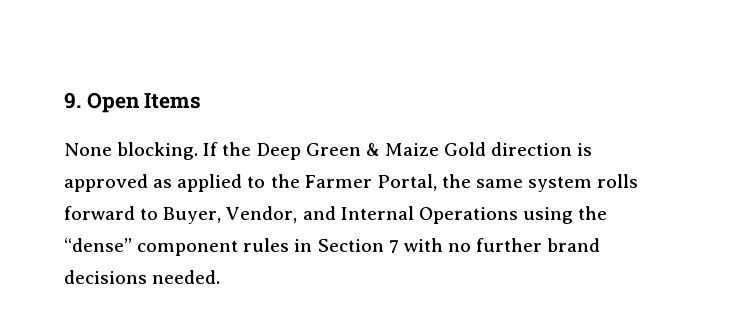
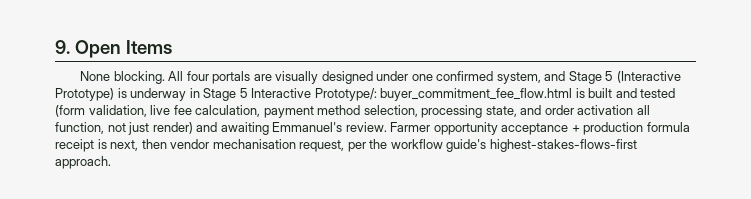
- If the Deep Green & Maize Gold direction is approved as applied to the Farmer Portal, the same system rolls forward to Buyer, Vendor, and Internal Operations using the “dense” component rules in Section 7 with no further brand decisions needed.
+ All four portals are visually designed under one confirmed system, and Stage 5 (Interactive Prototype) is underway in Stage 5 Interactive Prototype/: buyer_commitment_fee_flow.html is built and tested (form validation, live fee calculation, payment method selection, processing state, and order activation all function, not just render) and awaiting Emmanuel's review. Farmer opportunity acceptance + production formula receipt is next, then vendor mechanisation request, per the workflow guide's highest-stakes-flows-first approach.

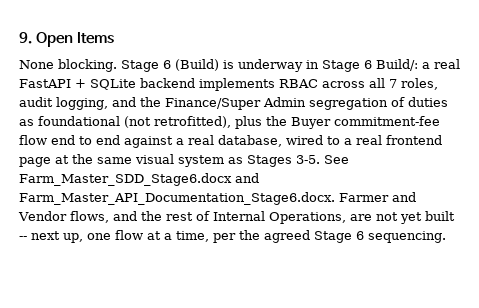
- All four portals are visually designed under one confirmed system, and Stage 5 (Interactive Prototype) is underway in Stage 5 Interactive Prototype/: buyer_commitment_fee_flow.html is built and tested (form validation, live fee calculation, payment method selection, processing state, and order activation all function, not just render) and awaiting Emmanuel's review. Farmer opportunity acceptance + production formula receipt is next, then vendor mechanisation request, per the workflow guide's highest-stakes-flows-first approach.
+ Stage 6 (Build) is underway in Stage 6 Build/: a real FastAPI + SQLite backend implements RBAC across all 7 roles, audit logging, and the Finance/Super Admin segregation of duties as foundational (not retrofitted), plus the Buyer commitment-fee flow end to end against a real database, wired to a real frontend page at the same visual system as Stages 3-5. See Farm_Master_SDD_Stage6.docx and Farm_Master_API_Documentation_Stage6.docx. Farmer and Vendor flows, and the rest of Internal Operations, are not yet built -- next up, one flow at a time, per the agreed Stage 6 sequencing.

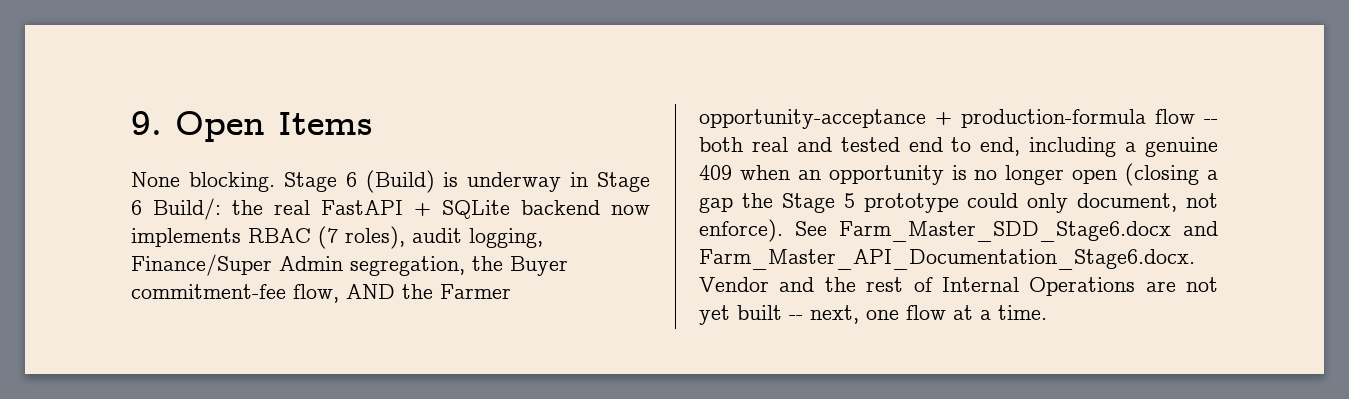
- Stage 6 (Build) is underway in Stage 6 Build/: a real FastAPI + SQLite backend implements RBAC across all 7 roles, audit logging, and the Finance/Super Admin segregation of duties as foundational (not retrofitted), plus the Buyer commitment-fee flow end to end against a real database, wired to a real frontend page at the same visual system as Stages 3-5. See Farm_Master_SDD_Stage6.docx and Farm_Master_API_Documentation_Stage6.docx. Farmer and Vendor flows, and the rest of Internal Operations, are not yet built -- next up, one flow at a time, per the agreed Stage 6 sequencing.
+ Stage 6 (Build) is underway in Stage 6 Build/: the real FastAPI + SQLite backend now implements RBAC (7 roles), audit logging, Finance/Super Admin segregation, the Buyer commitment-fee flow, AND the Farmer opportunity-acceptance + production-formula flow -- both real and tested end to end, including a genuine 409 when an opportunity is no longer open (closing a gap the Stage 5 prototype could only document, not enforce). See Farm_Master_SDD_Stage6.docx and Farm_Master_API_Documentation_Stage6.docx. Vendor and the rest of Internal Operations are not yet built -- next, one flow at a time.

